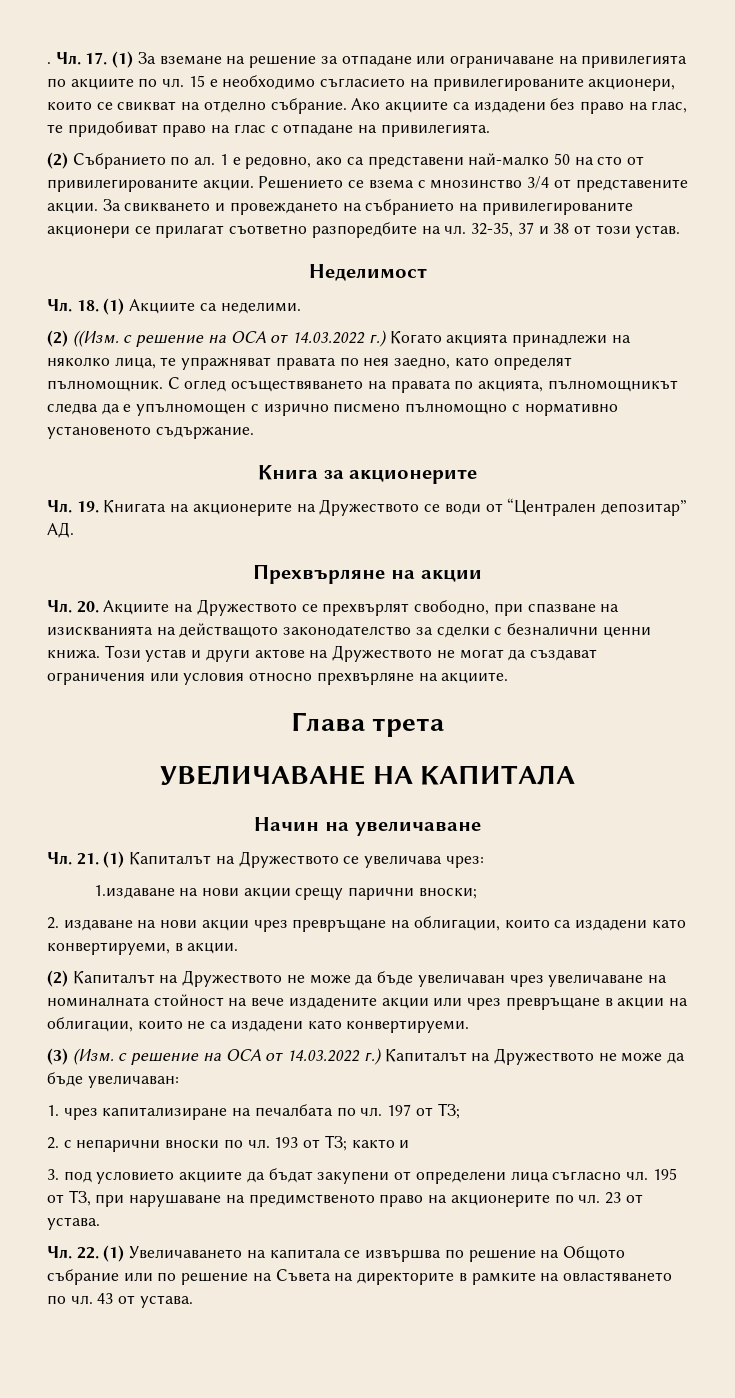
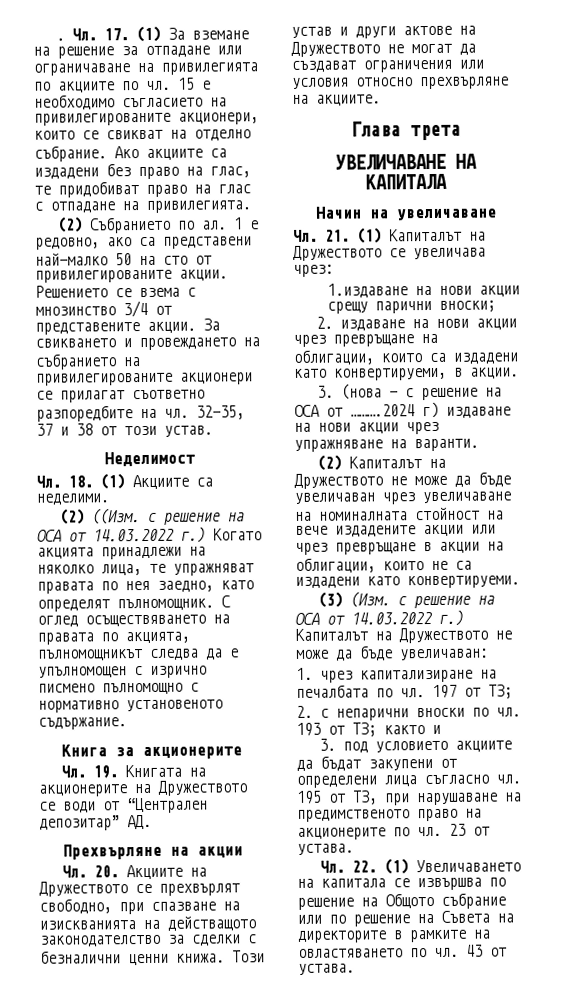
+ 3. (нова - с решение на ОСА от ……….2024 г) издаване на нови акции чрез упражняване на варанти.

